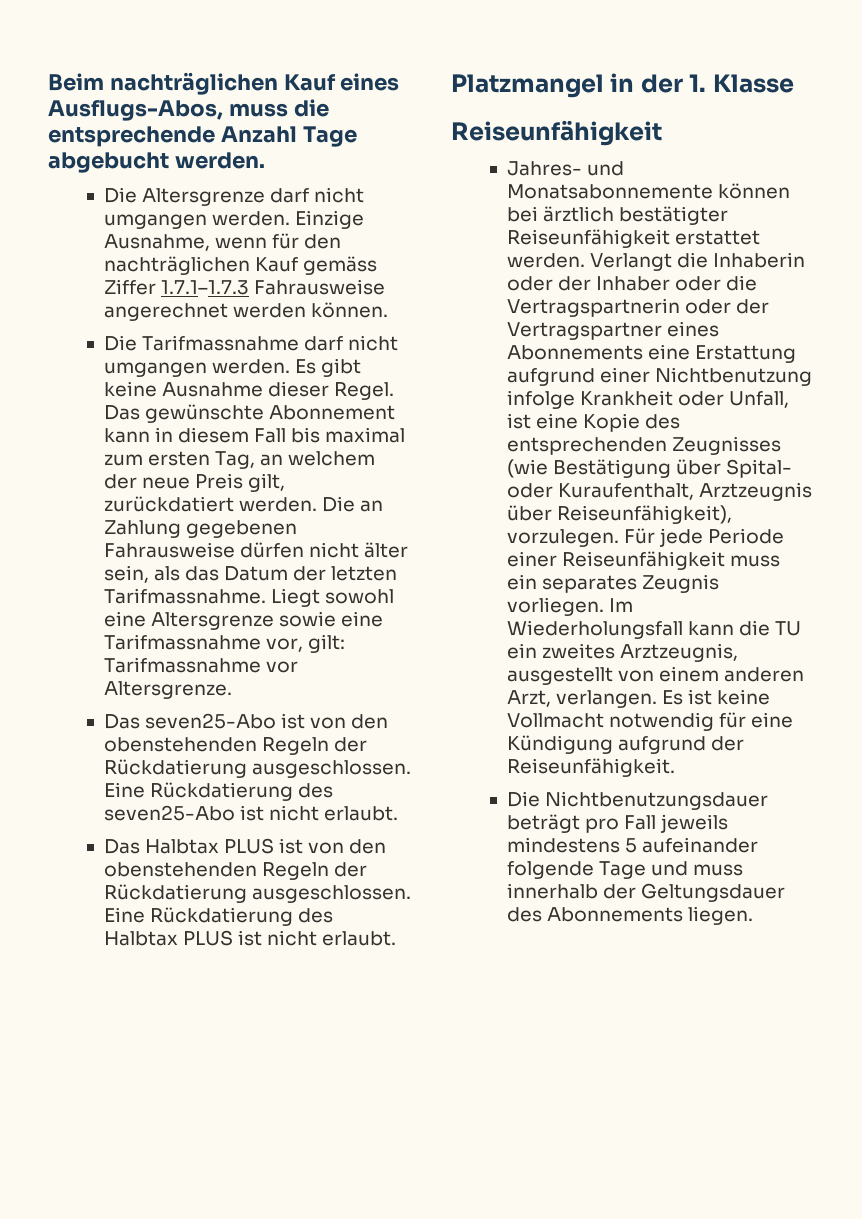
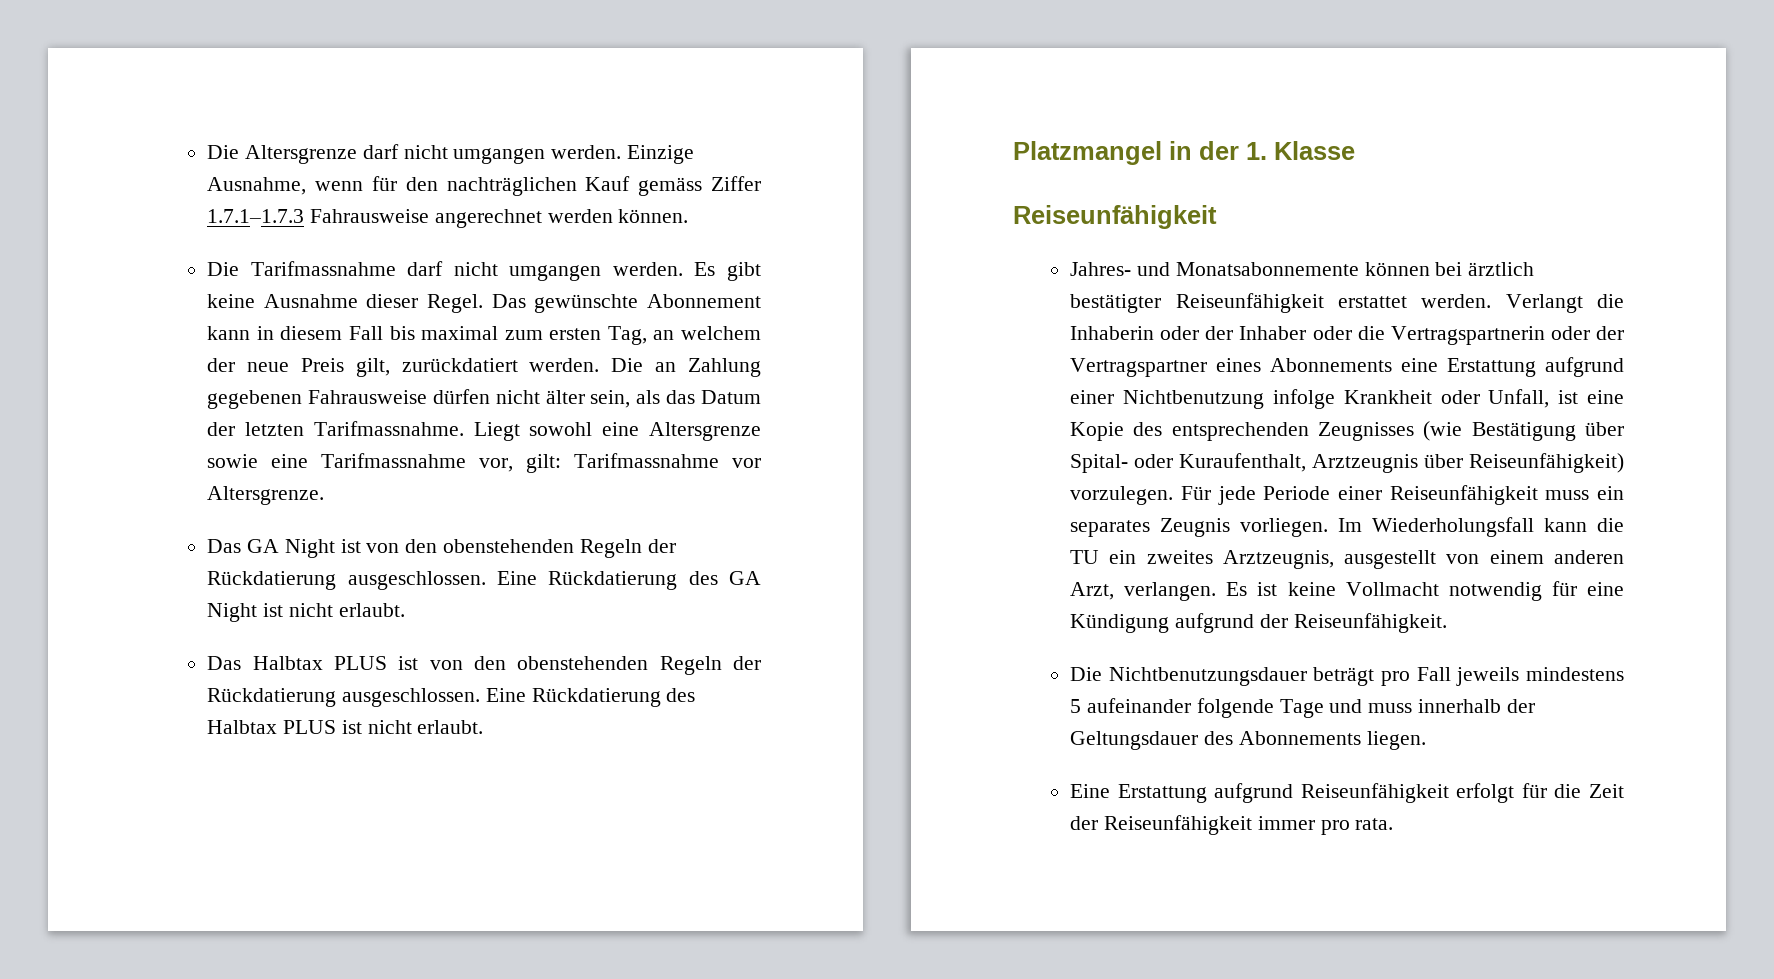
- Beim nachträglichen Kauf eines Ausflugs-Abos, muss die entsprechende Anzahl Tage abgebucht werden.
- Das seven25-Abo ist von den obenstehenden Regeln der Rückdatierung ausgeschlossen.
+ Das GA Night ist von den obenstehenden Regeln der Rückdatierung ausgeschlossen.
- Eine Rückdatierung des seven25-Abo ist nicht erlaubt.
+ Eine Rückdatierung des GA Night ist nicht erlaubt.
- Verlangt die Inhaberin oder der Inhaber oder die Vertragspartnerin oder der Vertragspartner eines Abonnements eine Erstattung aufgrund einer Nichtbenutzung infolge Krankheit oder Unfall, ist eine Kopie des entsprechenden Zeugnisses (wie Bestätigung über Spital- oder Kuraufenthalt, Arztzeugnis über Reiseunfähigkeit), vorzulegen.
+ Verlangt die Inhaberin oder der Inhaber oder die Vertragspartnerin oder der Vertragspartner eines Abonnements eine Erstattung aufgrund einer Nichtbenutzung infolge Krankheit oder Unfall, ist eine Kopie des entsprechenden Zeugnisses (wie Bestätigung über Spital- oder Kuraufenthalt, Arztzeugnis über Reiseunfähigkeit) vorzulegen.
+ Eine Erstattung aufgrund Reiseunfähigkeit erfolgt für die Zeit der Reiseunfähigkeit immer pro rata.

